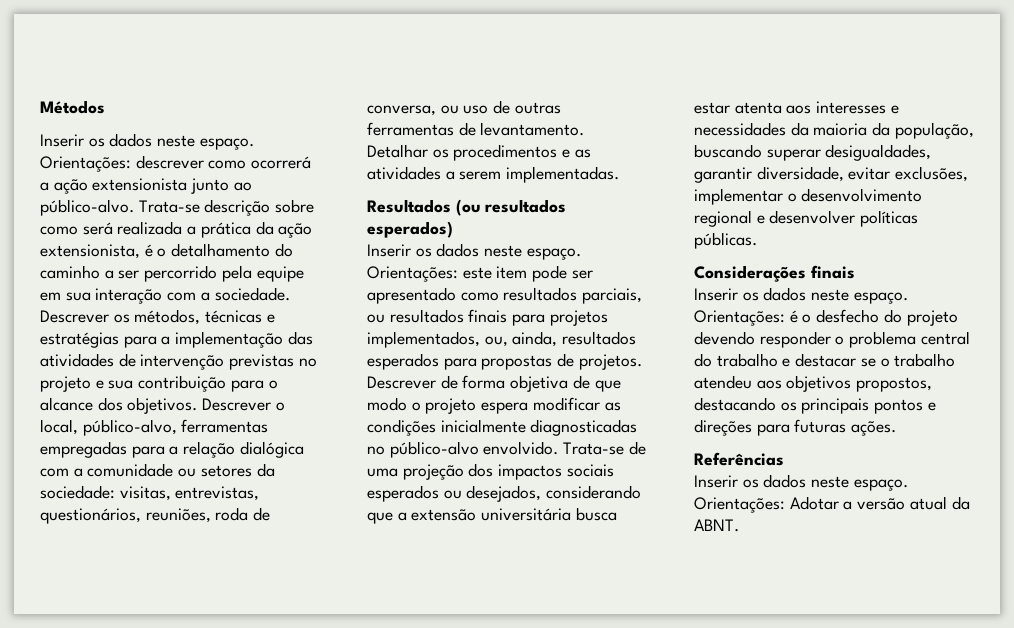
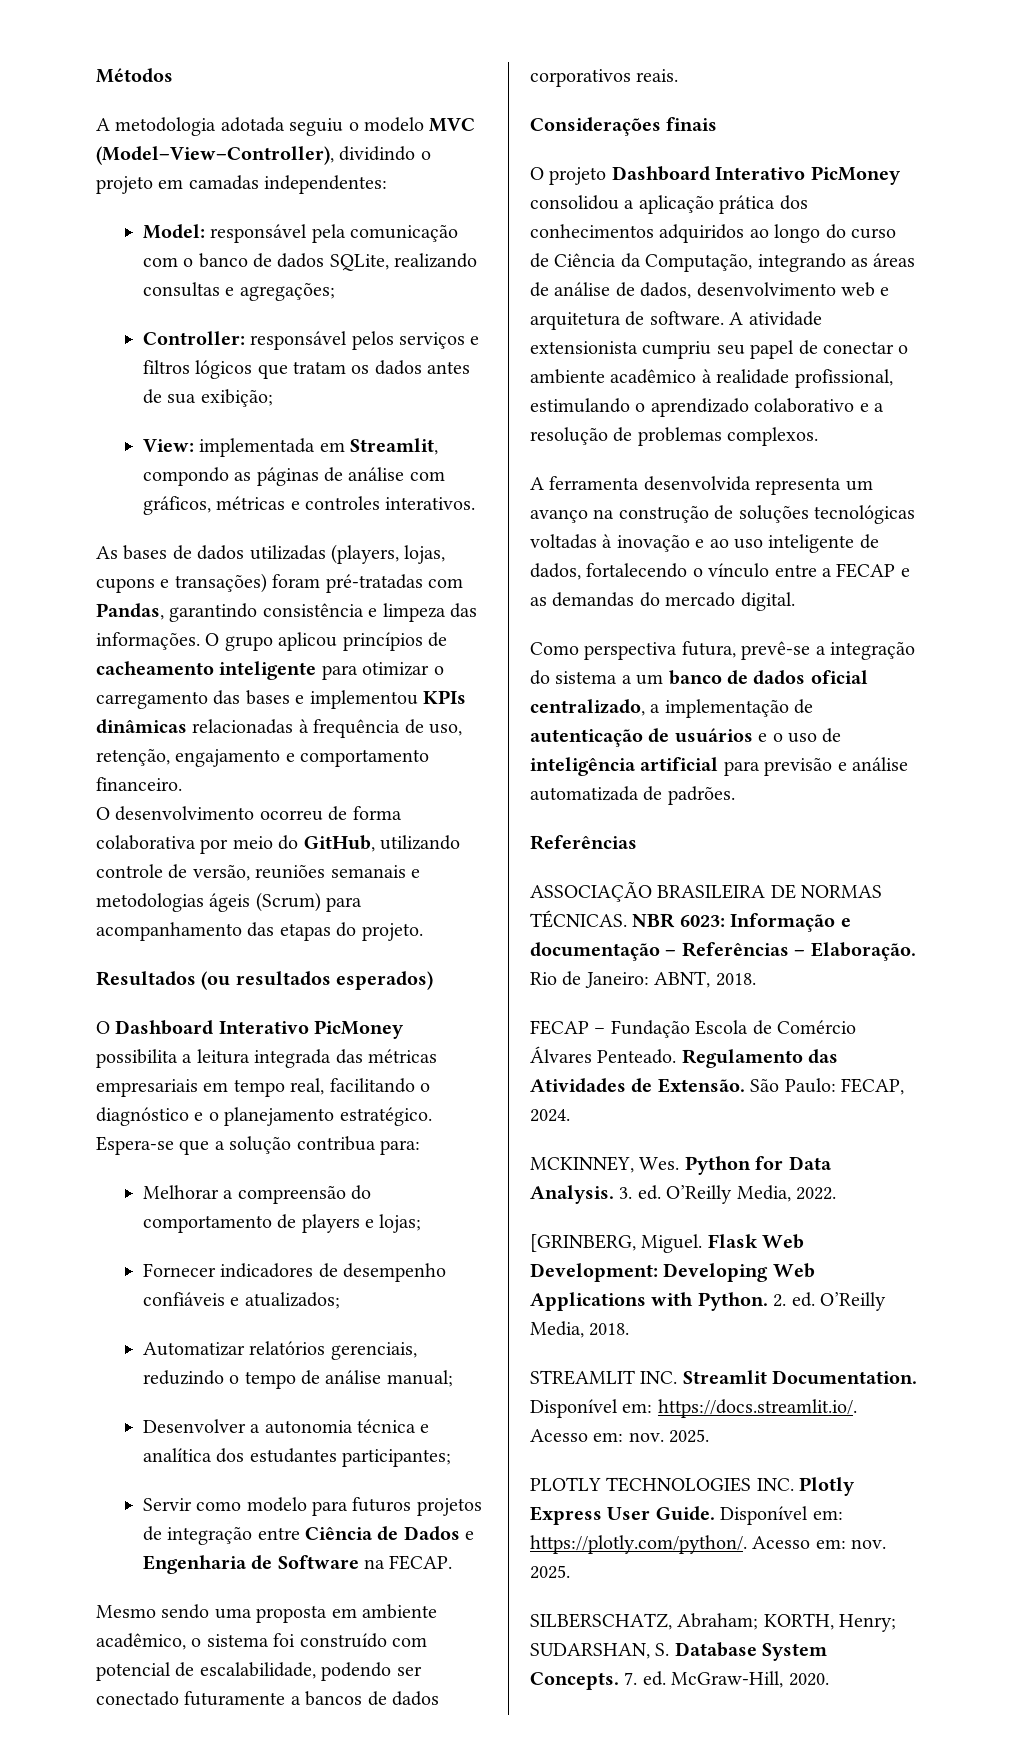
- Inserir os dados neste espaço. Orientações: descrever como ocorrerá a ação extensionista junto ao público-alvo. Trata-se descrição sobre como será realizada a prática da ação extensionista, é o detalhamento do caminho a ser percorrido pela equipe em sua interação com a sociedade. Descrever os métodos, técnicas e estratégias para a implementação das atividades de intervenção previstas no projeto e sua contribuição para o alcance dos objetivos. Descrever o local, público-alvo, ferramentas empregadas para a relação dialógica com a comunidade ou setores da sociedade: visitas, entrevistas, questionários, reuniões, roda de conversa, ou uso de outras ferramentas de levantamento. Detalhar os procedimentos e as atividades a serem implementadas.
+ A metodologia adotada seguiu o modelo MVC (Model–View–Controller), dividindo o projeto em camadas independentes:
+ Model: responsável pela comunicação com o banco de dados SQLite, realizando consultas e agregações;
+ Controller: responsável pelos serviços e filtros lógicos que tratam os dados antes de sua exibição;
+ View: implementada em Streamlit, compondo as páginas de análise com gráficos, métricas e controles interativos.
+ As bases de dados utilizadas (players, lojas, cupons e transações) foram pré-tratadas com Pandas, garantindo consistência e limpeza das informações. O grupo aplicou princípios de cacheamento inteligente para otimizar o carregamento das bases e implementou KPIs dinâmicas relacionadas à frequência de uso, retenção, engajamento e comportamento financeiro.
+ O desenvolvimento ocorreu de forma colaborativa por meio do GitHub, utilizando controle de versão, reuniões semanais e metodologias ágeis (Scrum) para acompanhamento das etapas do projeto.
  Resultados (ou resultados esperados)
- Inserir os dados neste espaço. Orientações: este item pode ser apresentado como resultados parciais, ou resultados finais para projetos implementados, ou, ainda, resultados esperados para propostas de projetos. Descrever de forma objetiva de que modo o projeto espera modificar as condições inicialmente diagnosticadas no público-alvo envolvido. Trata-se de uma projeção dos impactos sociais esperados ou desejados, considerando que a extensão universitária busca estar atenta aos interesses e necessidades da maioria da população, buscando superar desigualdades, garantir diversidade, evitar exclusões, implementar o desenvolvimento regional e desenvolver políticas públicas.
+ O Dashboard Interativo PicMoney possibilita a leitura integrada das métricas empresariais em tempo real, facilitando o diagnóstico e o planejamento estratégico. Espera-se que a solução contribua para:
+ Melhorar a compreensão do comportamento de players e lojas;
+ Fornecer indicadores de desempenho confiáveis e atualizados;
+ Automatizar relatórios gerenciais, reduzindo o tempo de análise manual;
+ Desenvolver a autonomia técnica e analítica dos estudantes participantes;
+ Servir como modelo para futuros projetos de integração entre Ciência de Dados e Engenharia de Software na FECAP.
+ Mesmo sendo uma proposta em ambiente acadêmico, o sistema foi construído com potencial de escalabilidade, podendo ser conectado futuramente a bancos de dados corporativos reais.
  Considerações finais
- Inserir os dados neste espaço. Orientações: é o desfecho do projeto devendo responder o problema central do trabalho e destacar se o trabalho atendeu aos objetivos propostos, destacando os principais pontos e direções para futuras ações.
+ O projeto Dashboard Interativo PicMoney consolidou a aplicação prática dos conhecimentos adquiridos ao longo do curso de Ciência da Computação, integrando as áreas de análise de dados, desenvolvimento web e arquitetura de software. A atividade extensionista cumpriu seu papel de conectar o ambiente acadêmico à realidade profissional, estimulando o aprendizado colaborativo e a resolução de problemas complexos.
+ A ferramenta desenvolvida representa um avanço na construção de soluções tecnológicas voltadas à inovação e ao uso inteligente de dados, fortalecendo o vínculo entre a FECAP e as demandas do mercado digital.
+ Como perspectiva futura, prevê-se a integração do sistema a um banco de dados oficial centralizado, a implementação de autenticação de usuários e o uso de inteligência artificial para previsão e análise automatizada de padrões.
  Referências
- Inserir os dados neste espaço. Orientações: Adotar a versão atual da ABNT.
+ ASSOCIAÇÃO BRASILEIRA DE NORMAS TÉCNICAS. NBR 6023: Informação e documentação – Referências – Elaboração. Rio de Janeiro: ABNT, 2018.
+ FECAP – Fundação Escola de Comércio Álvares Penteado. Regulamento das Atividades de Extensão. São Paulo: FECAP, 2024.
+ MCKINNEY, Wes. Python for Data Analysis. 3. ed. O’Reilly Media, 2022.
+ [GRINBERG, Miguel. Flask Web Development: Developing Web Applications with Python. 2. ed. O’Reilly Media, 2018.
+ STREAMLIT INC. Streamlit Documentation. Disponível em: https://docs.streamlit.io/. Acesso em: nov. 2025.
+ PLOTLY TECHNOLOGIES INC. Plotly Express User Guide. Disponível em: https://plotly.com/python/. Acesso em: nov. 2025.
+ SILBERSCHATZ, Abraham; KORTH, Henry; SUDARSHAN, S. Database System Concepts. 7. ed. McGraw-Hill, 2020.

